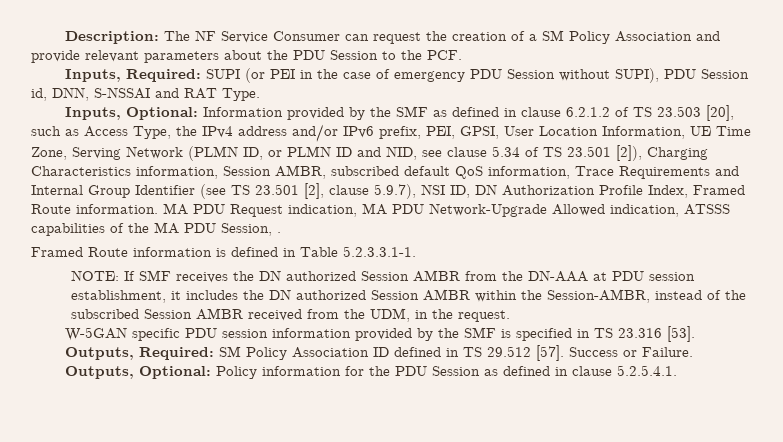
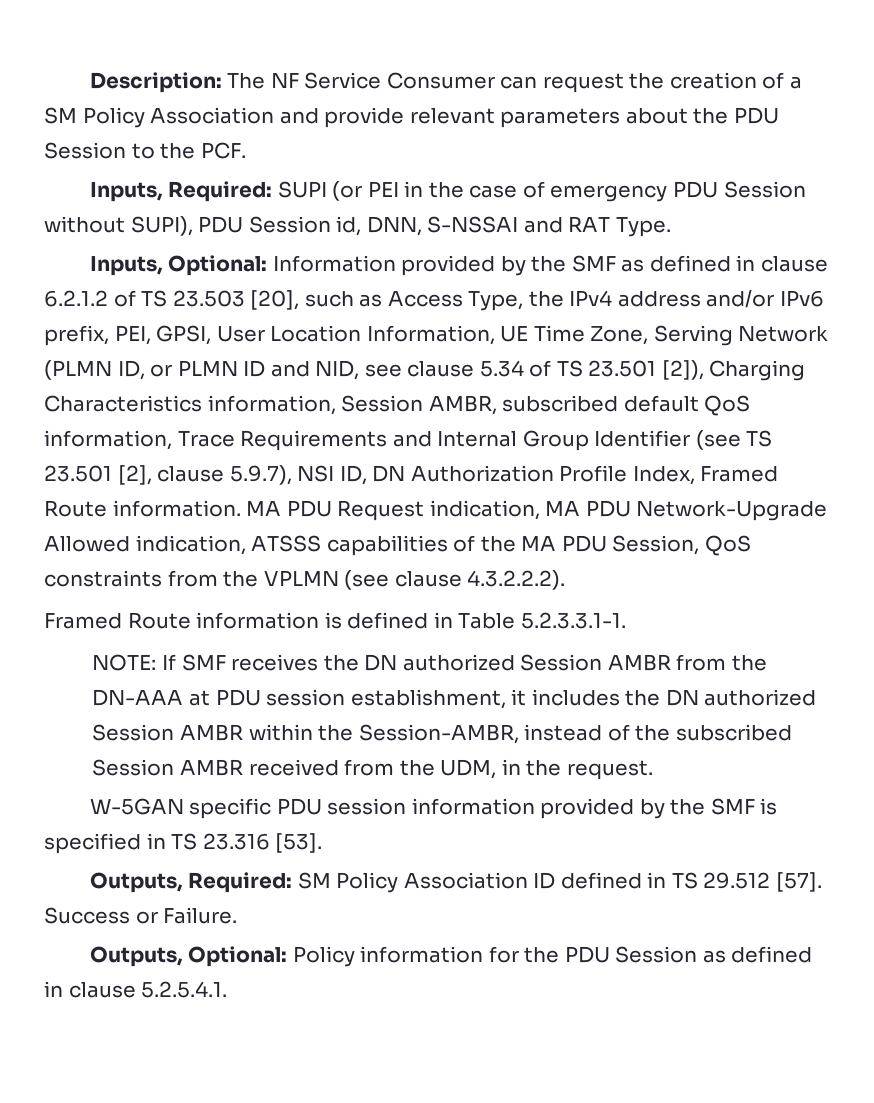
- MA PDU Request indication, MA PDU Network-Upgrade Allowed indication, ATSSS capabilities of the MA PDU Session, .
+ MA PDU Request indication, MA PDU Network-Upgrade Allowed indication, ATSSS capabilities of the MA PDU Session, QoS constraints from the VPLMN (see clause 4.3.2.2.2).

